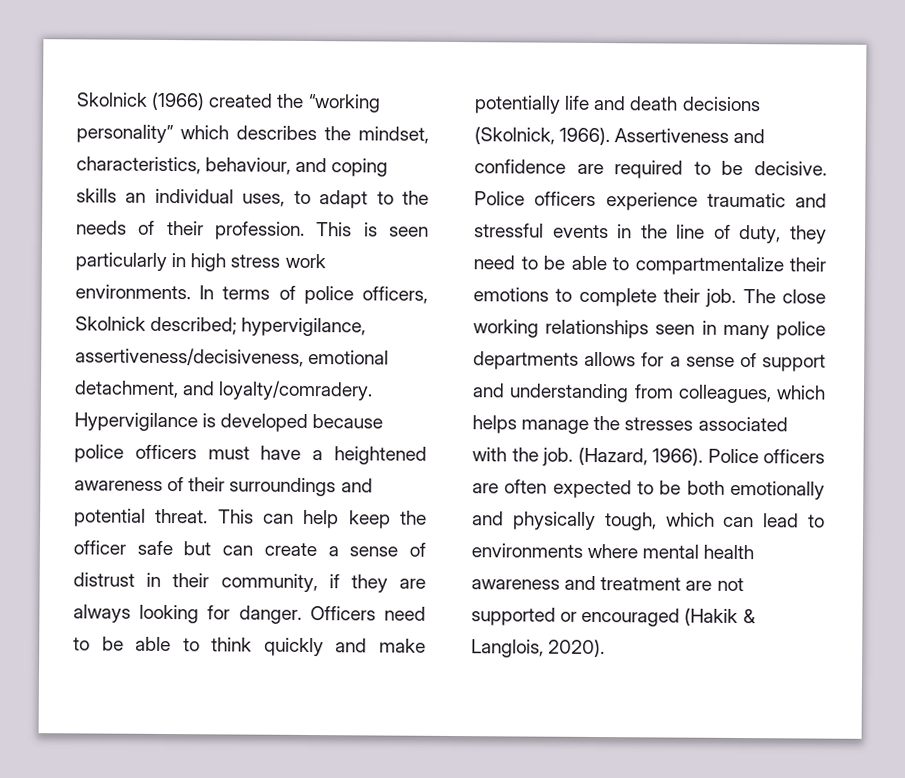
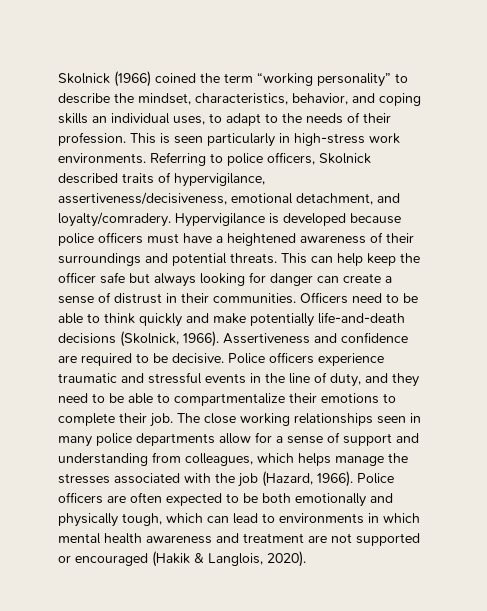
- Skolnick (1966) created the “working personality” which describes the mindset, characteristics, behaviour, and coping skills an individual uses, to adapt to the needs of their profession.
+ Skolnick (1966) coined the term “working personality” to describe the mindset, characteristics, behavior, and coping skills an individual uses, to adapt to the needs of their profession.
- This is seen particularly in high stress work environments. In terms of police officers, Skolnick described; hypervigilance, assertiveness/decisiveness, emotional detachment, and loyalty/comradery.
+ This is seen particularly in high-stress work environments. Referring to police officers, Skolnick described traits of hypervigilance, assertiveness/decisiveness, emotional detachment, and loyalty/comradery.
- Hypervigilance is developed because police officers must have a heightened awareness of their surroundings and potential threat.
+ Hypervigilance is developed because police officers must have a heightened awareness of their surroundings and potential threats.
- This can help keep the officer safe but can create a sense of distrust in their community, if they are always looking for danger.
+ This can help keep the officer safe but always looking for danger can create a sense of distrust in their communities.
- Officers need to be able to think quickly and make potentially life and death decisions (Skolnick, 1966).
+ Officers need to be able to think quickly and make potentially life-and-death decisions (Skolnick, 1966).
- Police officers experience traumatic and stressful events in the line of duty, they need to be able to compartmentalize their emotions to complete their job.
+ Police officers experience traumatic and stressful events in the line of duty, and they need to be able to compartmentalize their emotions to complete their job.
- The close working relationships seen in many police departments allows for a sense of support and understanding from colleagues, which helps manage the stresses associated with the job. (Hazard, 1966).
+ The close working relationships seen in many police departments allow for a sense of support and understanding from colleagues, which helps manage the stresses associated with the job (Hazard, 1966).
- Police officers are often expected to be both emotionally and physically tough, which can lead to environments where mental health awareness and treatment are not supported or encouraged (Hakik & Langlois, 2020).
+ Police officers are often expected to be both emotionally and physically tough, which can lead to environments in which mental health awareness and treatment are not supported or encouraged (Hakik & Langlois, 2020).

